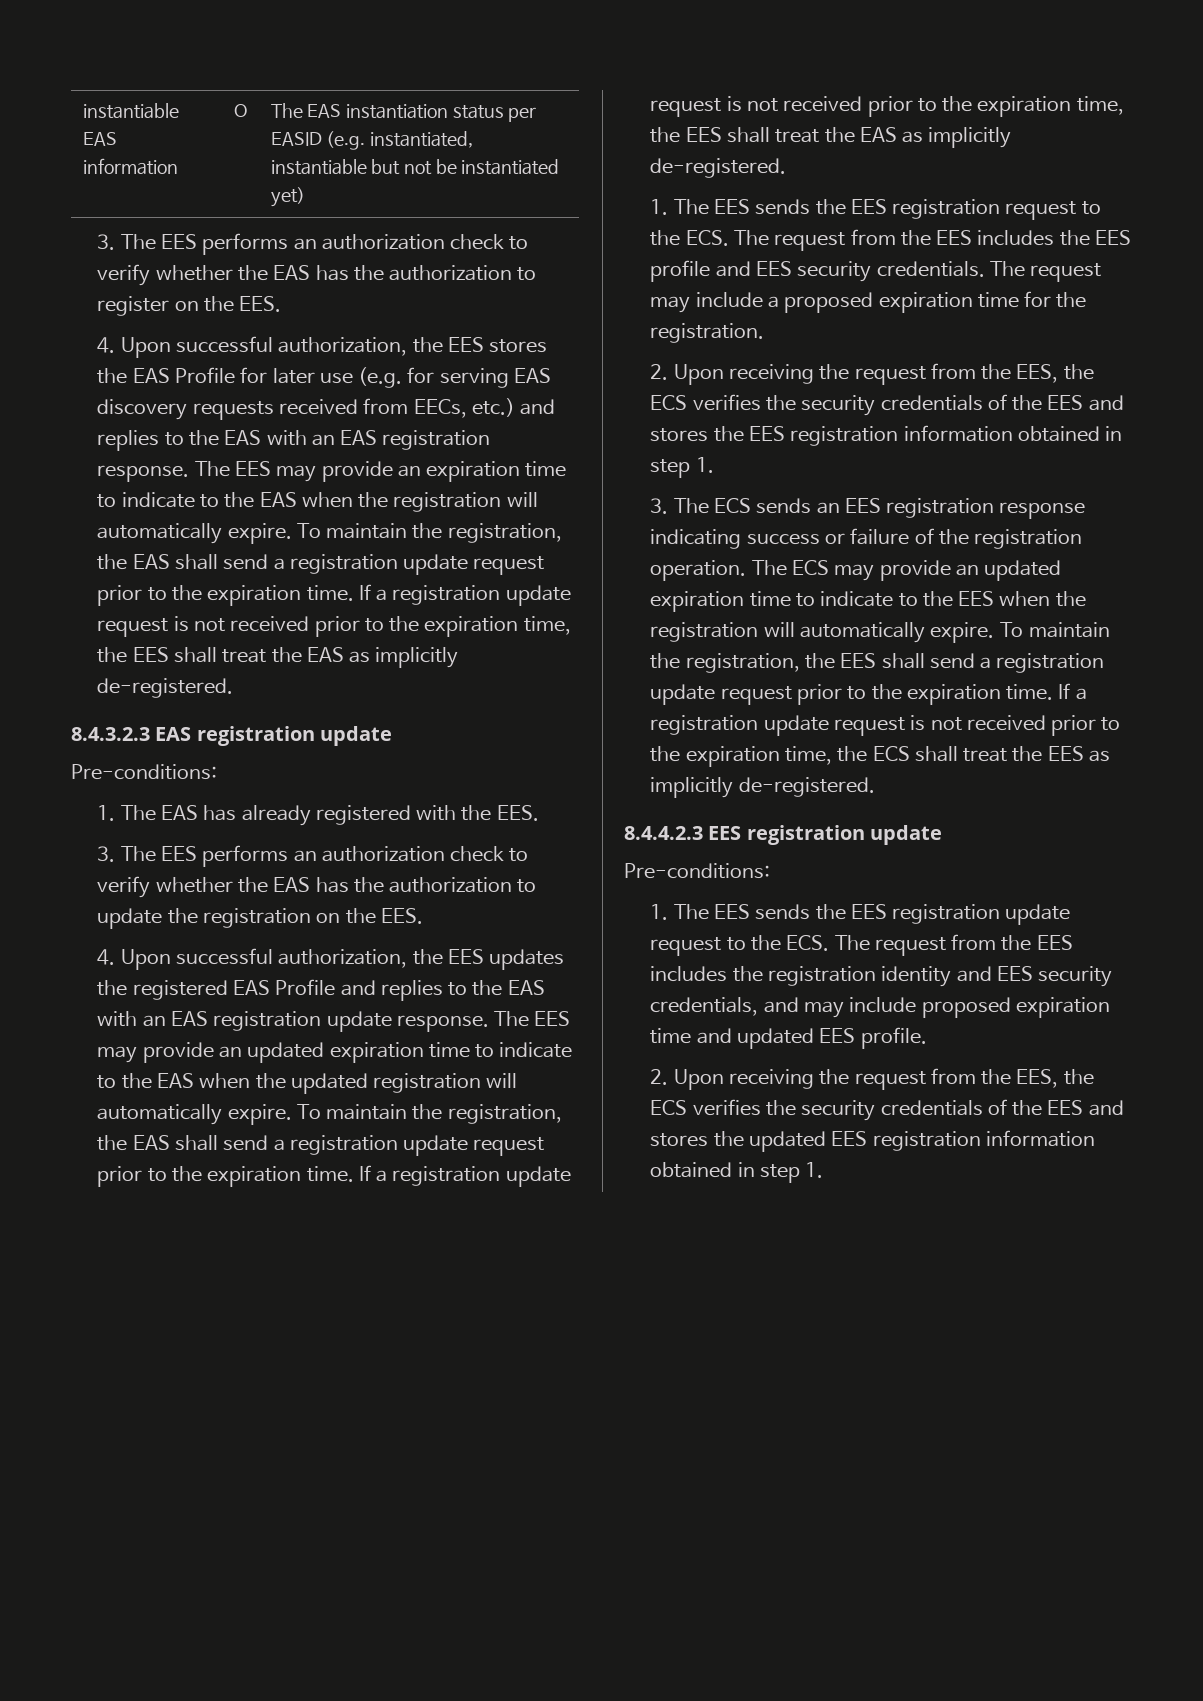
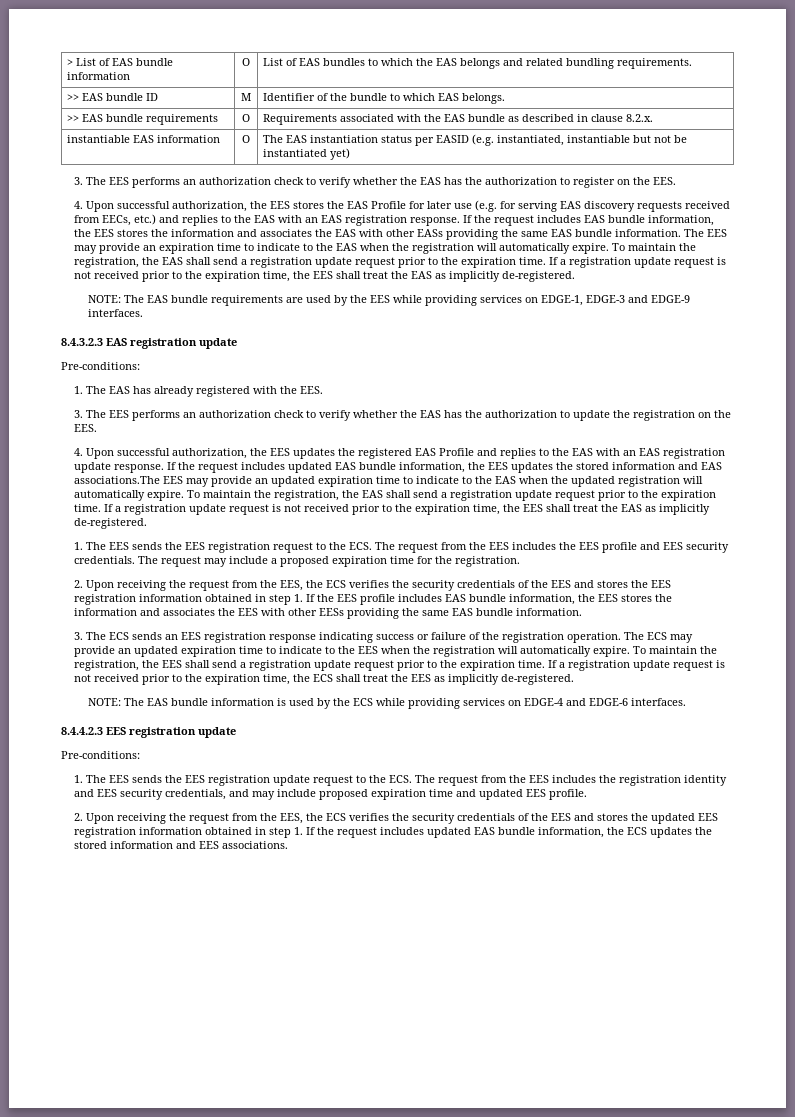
+ > List of EAS bundle information | O | List of EAS bundles to which the EAS belongs and related bundling requirements.
+ >> EAS bundle ID | M | Identifier of the bundle to which EAS belongs.
+ >> EAS bundle requirements | O | Requirements associated with the EAS bundle as described in clause 8.2.x.
+ If the request includes EAS bundle information, the EES stores the information and associates the EAS with other EASs providing the same EAS bundle information.
+ NOTE: The EAS bundle requirements are used by the EES while providing services on EDGE-1, EDGE-3 and EDGE-9 interfaces.
- The EES may provide an updated expiration time to indicate to the EAS when the updated registration will automatically expire.
+ If the request includes updated EAS bundle information, the EES updates the stored information and EAS associations.The EES may provide an updated expiration time to indicate to the EAS when the updated registration will automatically expire.
- 2. Upon receiving the request from the EES, the ECS verifies the security credentials of the EES and stores the EES registration information obtained in step 1.
+ 2. Upon receiving the request from the EES, the ECS verifies the security credentials of the EES and stores the EES registration information obtained in step 1. If the EES profile includes EAS bundle information, the EES stores the information and associates the EES with other EESs providing the same EAS bundle information.
+ NOTE: The EAS bundle information is used by the ECS while providing services on EDGE-4 and EDGE-6 interfaces.
- 2. Upon receiving the request from the EES, the ECS verifies the security credentials of the EES and stores the updated EES registration information obtained in step 1.
+ 2. Upon receiving the request from the EES, the ECS verifies the security credentials of the EES and stores the updated EES registration information obtained in step 1. If the request includes updated EAS bundle information, the ECS updates the stored information and EES associations.

